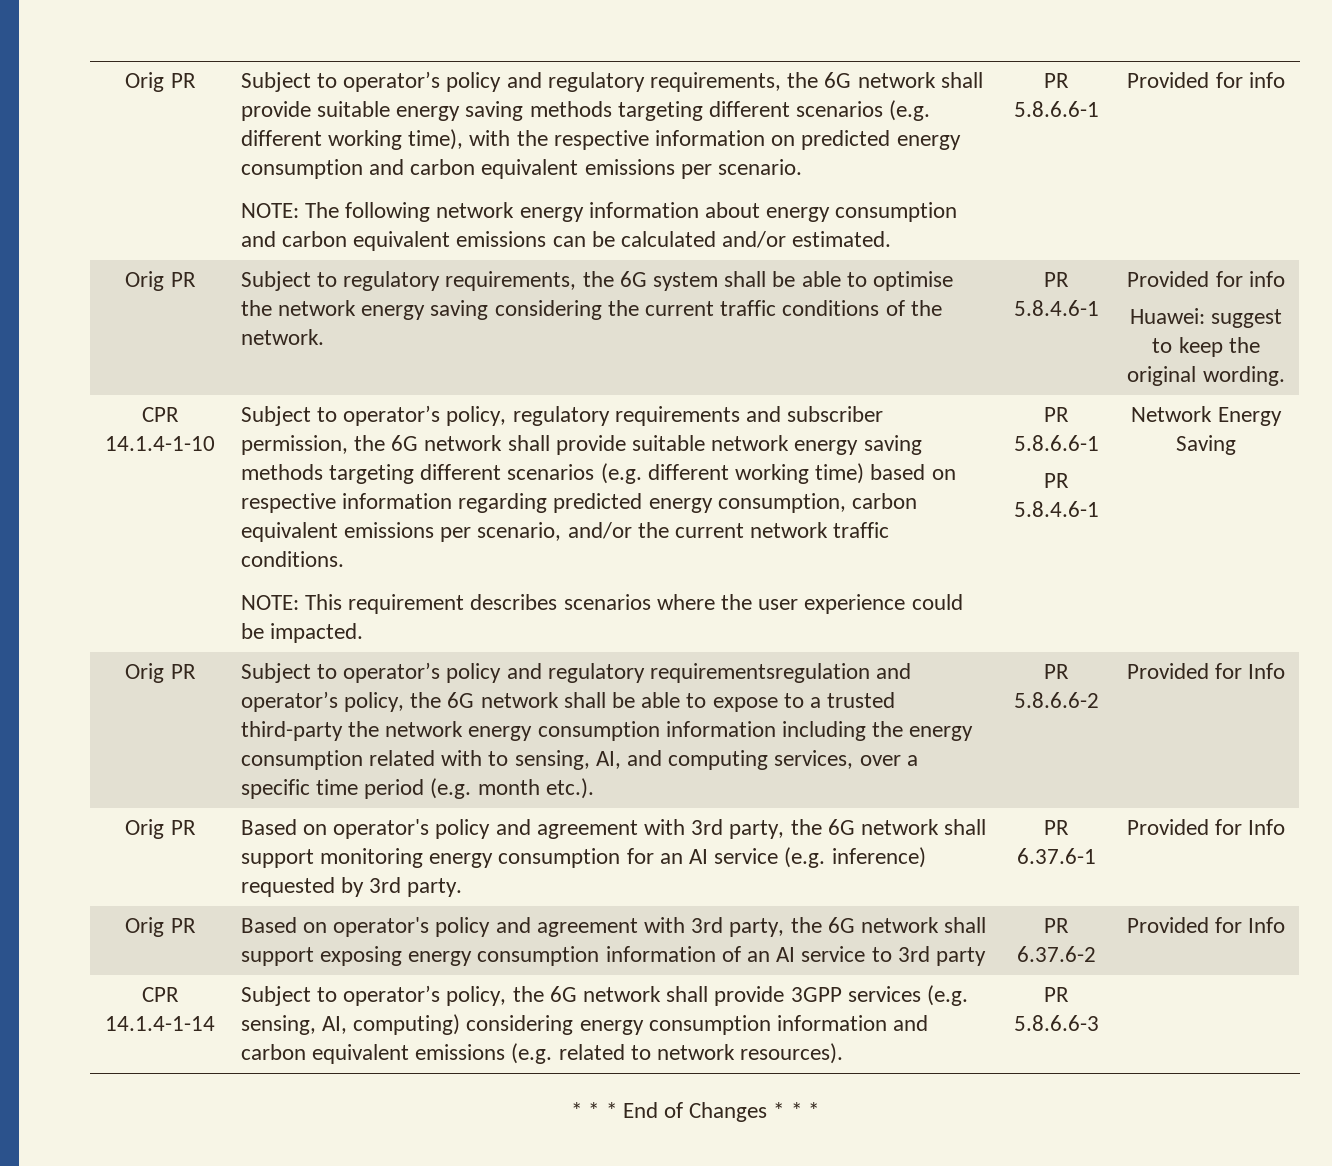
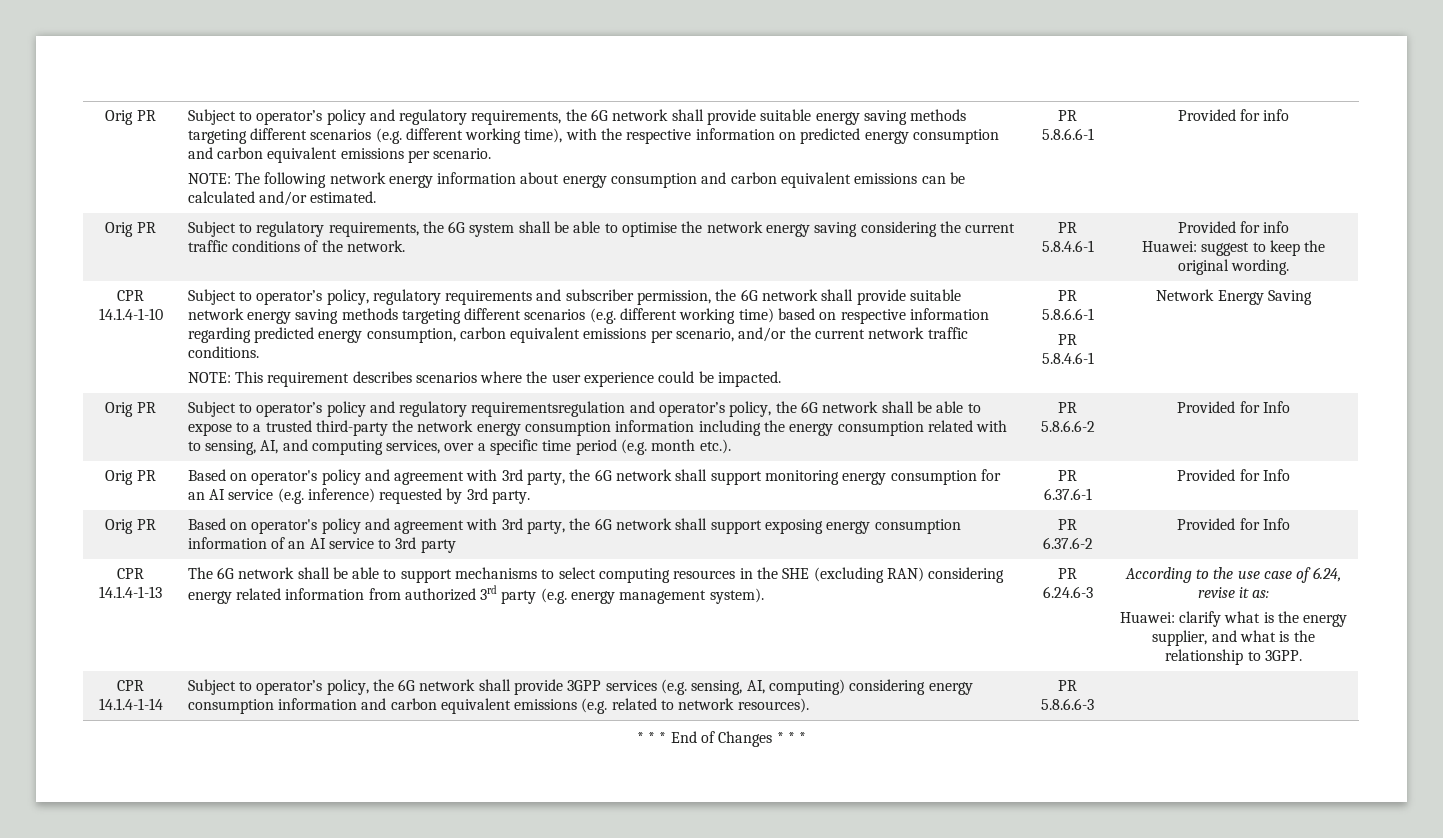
+ CPR 14.1.4-1-13 | The 6G network shall be able to support mechanisms to select computing resources in the SHE (excluding RAN) considering energy related information from authorized 3rd party (e.g. energy management system). | PR 6.24.6-3 | According to the use case of 6.24, revise it as:
+ Huawei: clarify what is the energy supplier, and what is the relationship to 3GPP.

